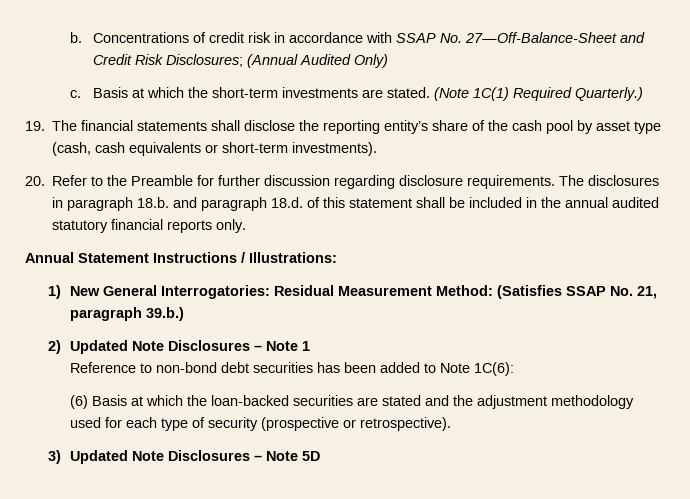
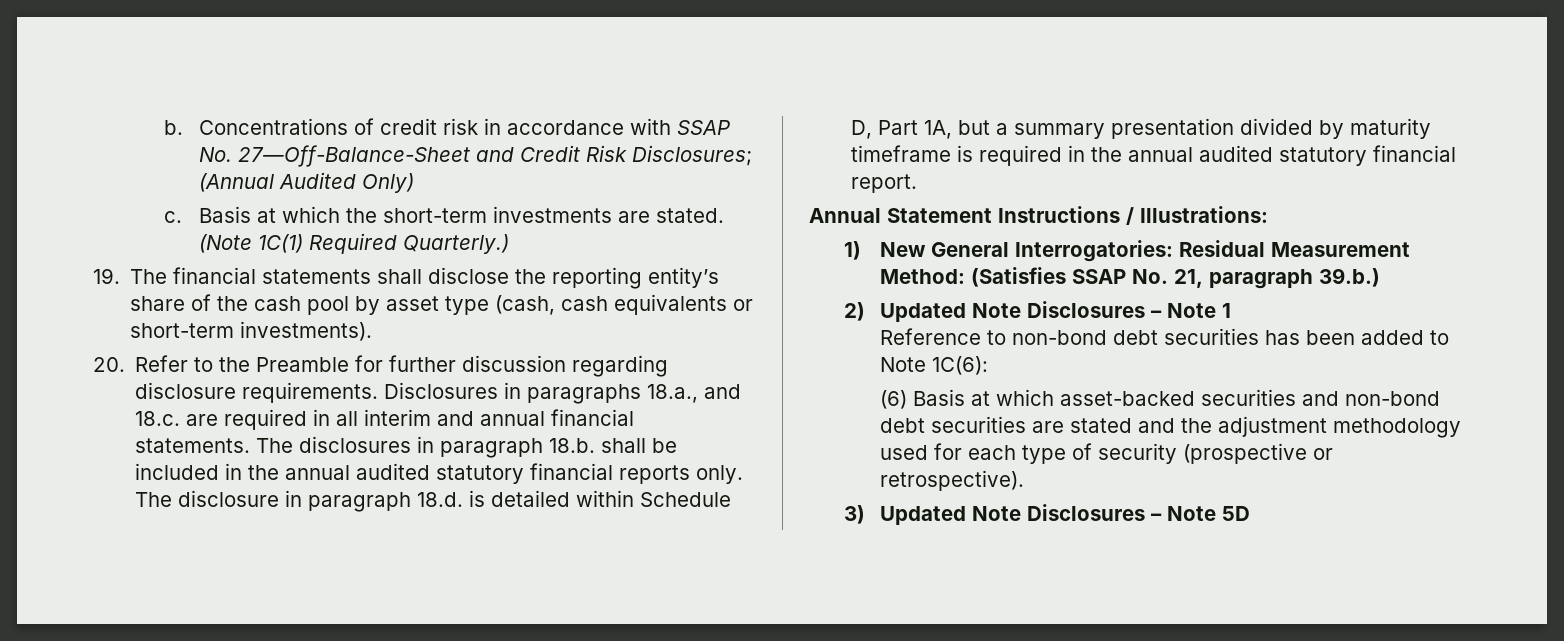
+ Disclosures in paragraphs 18.a., and 18.c. are required in all interim and annual financial statements.
- The disclosures in paragraph 18.b. and paragraph 18.d. of this statement shall be included in the annual audited statutory financial reports only.
+ The disclosures in paragraph 18.b. shall be included in the annual audited statutory financial reports only. The disclosure in paragraph 18.d. is detailed within Schedule D, Part 1A, but a summary presentation divided by maturity timeframe is required in the annual audited statutory financial report.
- (6) Basis at which the loan-backed securities are stated and the adjustment methodology used for each type of security (prospective or retrospective).
+ (6) Basis at which asset-backed securities and non-bond debt securities are stated and the adjustment methodology used for each type of security (prospective or retrospective).

